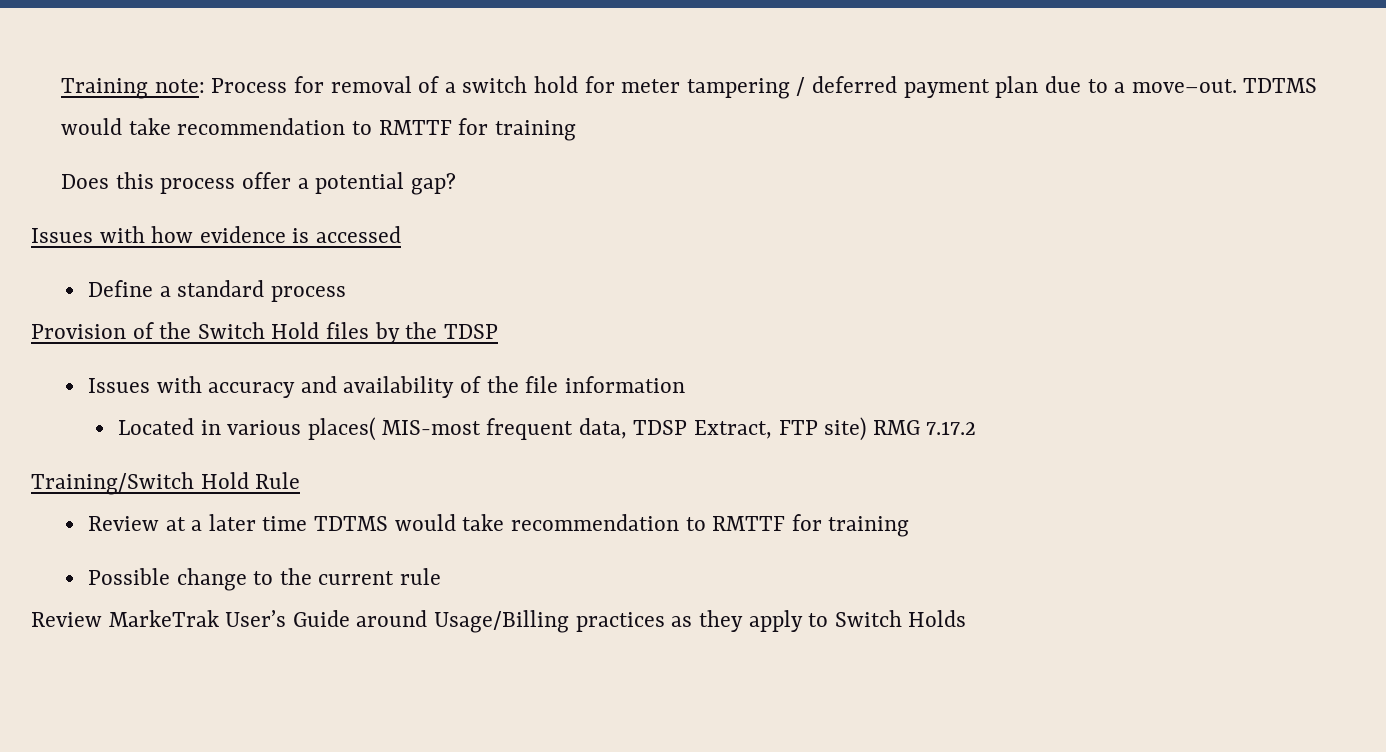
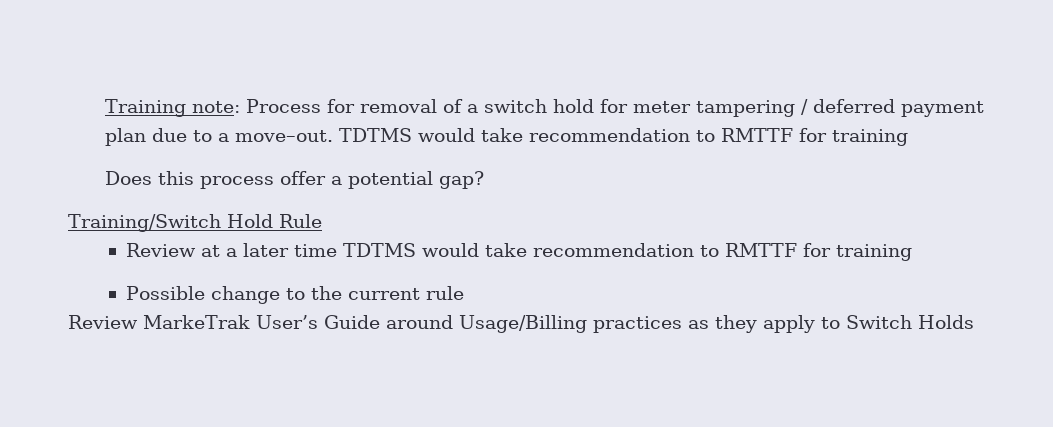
- Issues with how evidence is accessed
- Define a standard process
- Provision of the Switch Hold files by the TDSP
- Issues with accuracy and availability of the file information
- Located in various places( MIS-most frequent data, TDSP Extract, FTP site) RMG 7.17.2

